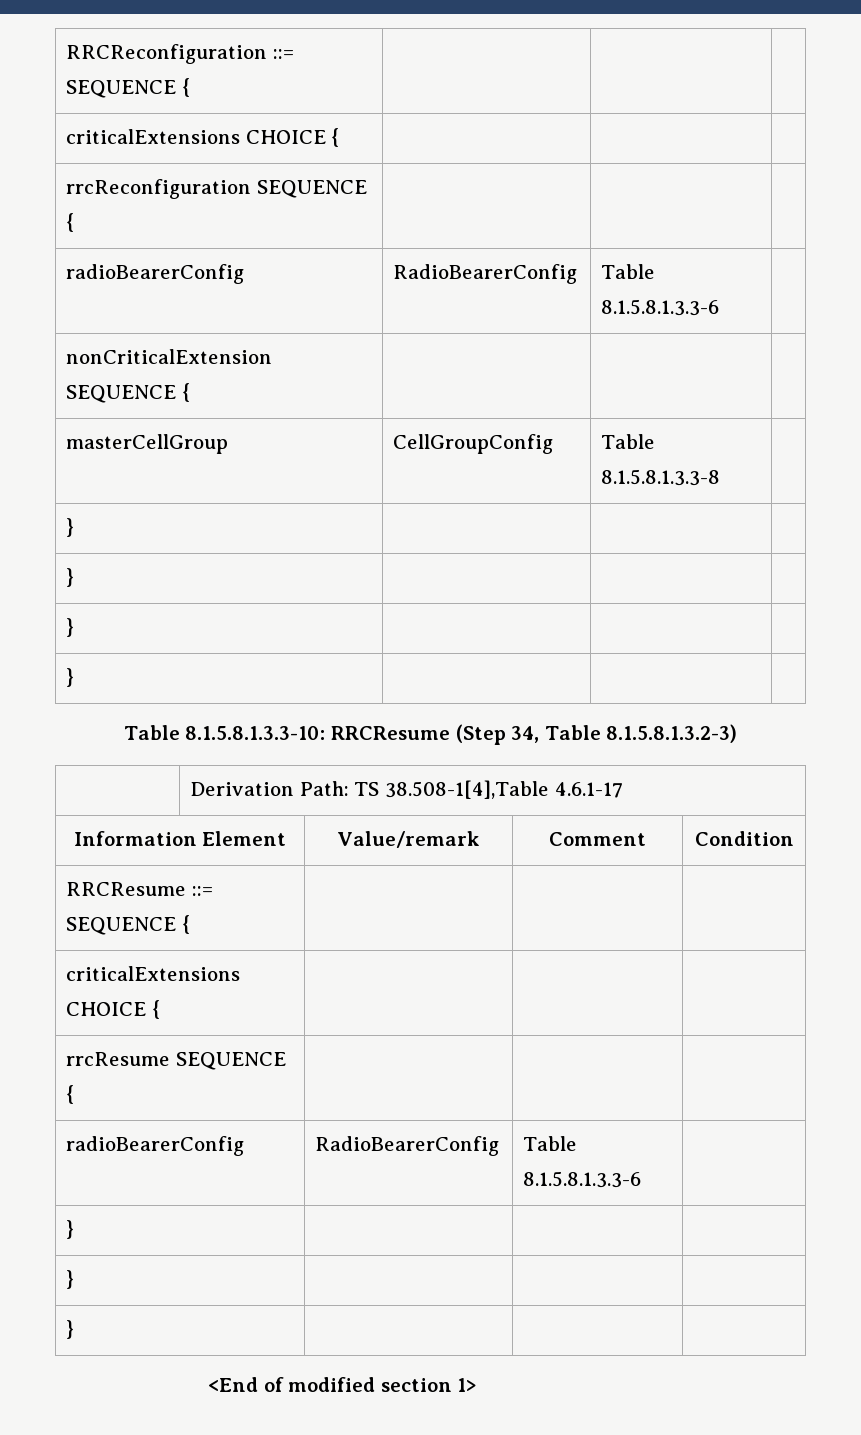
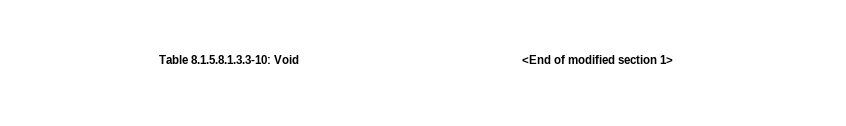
- RRCReconfiguration ::= SEQUENCE { | | |
- criticalExtensions CHOICE { | | |
- rrcReconfiguration SEQUENCE { | | |
- radioBearerConfig | RadioBearerConfig | Table 8.1.5.8.1.3.3-6 |
- nonCriticalExtension SEQUENCE { | | |
- masterCellGroup | CellGroupConfig | Table 8.1.5.8.1.3.3-8 |
- } | | |
- } | | |
- } | | |
- } | | |
- Table 8.1.5.8.1.3.3-10: RRCResume (Step 34, Table 8.1.5.8.1.3.2-3)
- | Derivation Path: TS 38.508-1[4],Table 4.6.1-17
- Information Element | Value/remark | Comment | Condition
- RRCResume ::= SEQUENCE { | | |
- criticalExtensions CHOICE { | | |
- rrcResume SEQUENCE { | | |
- radioBearerConfig | RadioBearerConfig | Table 8.1.5.8.1.3.3-6 |
- } | | |
- } | | |
- } | | |
+ Table 8.1.5.8.1.3.3-10: Void

